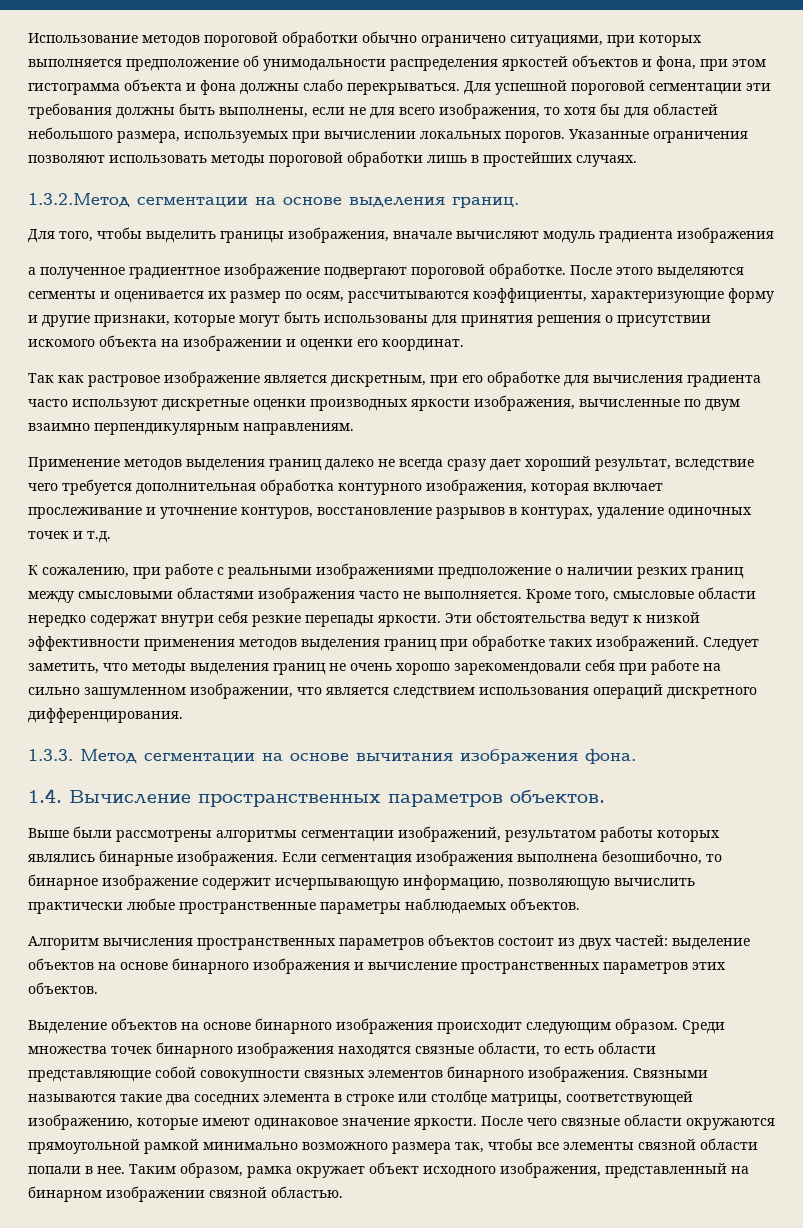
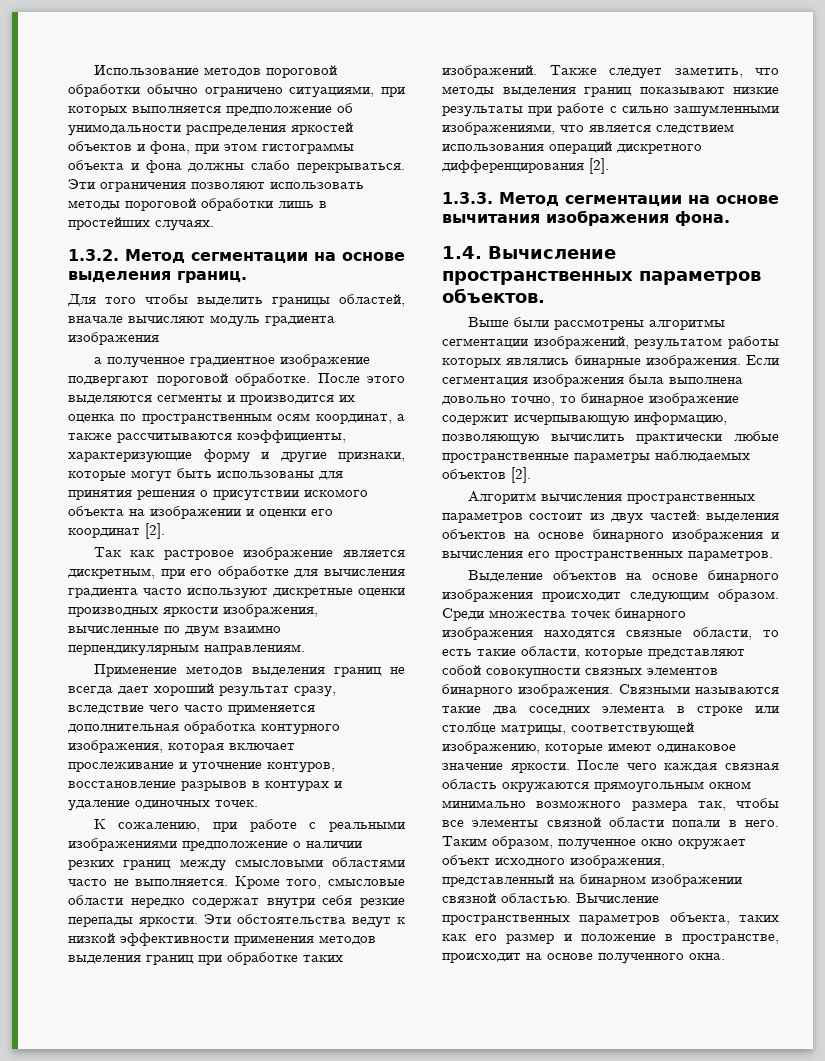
- Использование методов пороговой обработки обычно ограничено ситуациями, при которых выполняется предположение об унимодальности распределения яркостей объектов и фона, при этом гистограмма объекта и фона должны слабо перекрываться.
+ Использование методов пороговой обработки обычно ограничено ситуациями, при которых выполняется предположение об унимодальности распределения яркостей объектов и фона, при этом гистограммы объекта и фона должны слабо перекрываться.
- Для успешной пороговой сегментации эти требования должны быть выполнены, если не для всего изображения, то хотя бы для областей небольшого размера, используемых при вычислении локальных порогов. Указанные ограничения позволяют использовать методы пороговой обработки лишь в простейших случаях.
+ Эти ограничения позволяют использовать методы пороговой обработки лишь в простейших случаях.
- 1.3.2.Метод сегментации на основе выделения границ.
+ 1.3.2. Метод сегментации на основе выделения границ.
- Для того, чтобы выделить границы изображения, вначале вычисляют модуль градиента изображения
+ Для того чтобы выделить границы областей, вначале вычисляют модуль градиента изображения
- После этого выделяются сегменты и оценивается их размер по осям, рассчитываются коэффициенты, характеризующие форму и другие признаки, которые могут быть использованы для принятия решения о присутствии искомого объекта на изображении и оценки его координат.
+ После этого выделяются сегменты и производится их оценка по пространственным осям координат, а также рассчитываются коэффициенты, характеризующие форму и другие признаки, которые могут быть использованы для принятия решения о присутствии искомого объекта на изображении и оценки его координат [2].
- Применение методов выделения границ далеко не всегда сразу дает хороший результат, вследствие чего требуется дополнительная обработка контурного изображения, которая включает прослеживание и уточнение контуров, восстановление разрывов в контурах, удаление одиночных точек и т.д.
+ Применение методов выделения границ не всегда дает хороший результат сразу, вследствие чего часто применяется дополнительная обработка контурного изображения, которая включает прослеживание и уточнение контуров, восстановление разрывов в контурах и удаление одиночных точек.
- К сожалению, при работе с реальными изображениями предположение о наличии резких границ между смысловыми областями изображения часто не выполняется.
+ К сожалению, при работе с реальными изображениями предположение о наличии резких границ между смысловыми областями часто не выполняется.
- Следует заметить, что методы выделения границ не очень хорошо зарекомендовали себя при работе на сильно зашумленном изображении, что является следствием использования операций дискретного дифференцирования.
+ Также следует заметить, что методы выделения границ показывают низкие результаты при работе с сильно зашумленными изображениями, что является следствием использования операций дискретного дифференцирования [2].
- Если сегментация изображения выполнена безошибочно, то бинарное изображение содержит исчерпывающую информацию, позволяющую вычислить практически любые пространственные параметры наблюдаемых объектов.
+ Если сегментация изображения была выполнена довольно точно, то бинарное изображение содержит исчерпывающую информацию, позволяющую вычислить практически любые пространственные параметры наблюдаемых объектов [2].
- Алгоритм вычисления пространственных параметров объектов состоит из двух частей: выделение объектов на основе бинарного изображения и вычисление пространственных параметров этих объектов.
+ Алгоритм вычисления пространственных параметров состоит из двух частей: выделения объектов на основе бинарного изображения и вычисления его пространственных параметров.
- Среди множества точек бинарного изображения находятся связные области, то есть области представляющие собой совокупности связных элементов бинарного изображения.
+ Среди множества точек бинарного изображения находятся связные области, то есть такие области, которые представляют собой совокупности связных элементов бинарного изображения.
- После чего связные области окружаются прямоугольной рамкой минимально возможного размера так, чтобы все элементы связной области попали в нее.
+ После чего каждая связная область окружаются прямоугольным окном минимально возможного размера так, чтобы все элементы связной области попали в него.
- Таким образом, рамка окружает объект исходного изображения, представленный на бинарном изображении связной областью.
+ Таким образом, полученное окно окружает объект исходного изображения, представленный на бинарном изображении связной областью.
+ Вычисление пространственных параметров объекта, таких как его размер и положение в пространстве, происходит на основе полученного окна.

